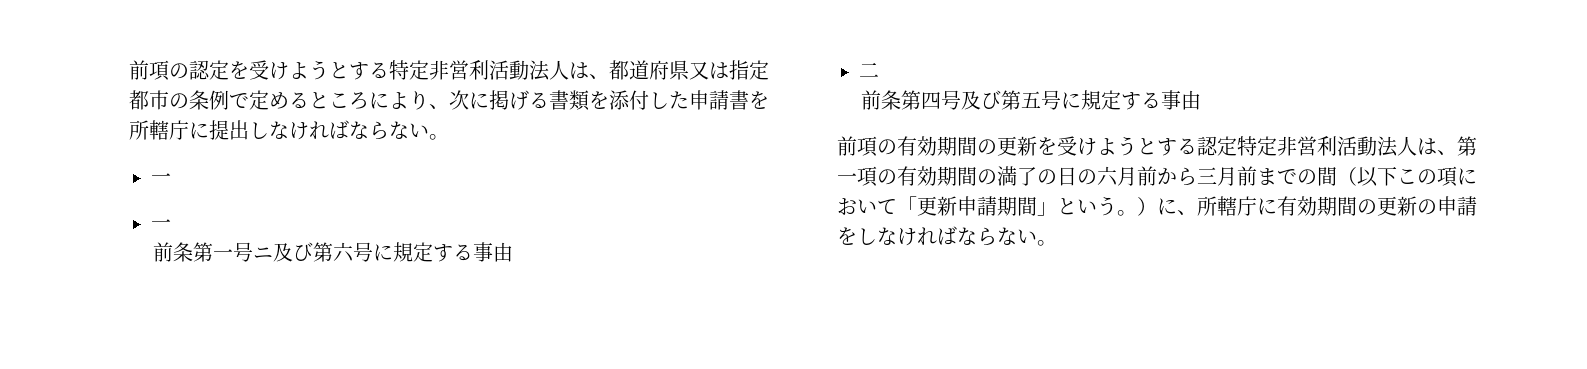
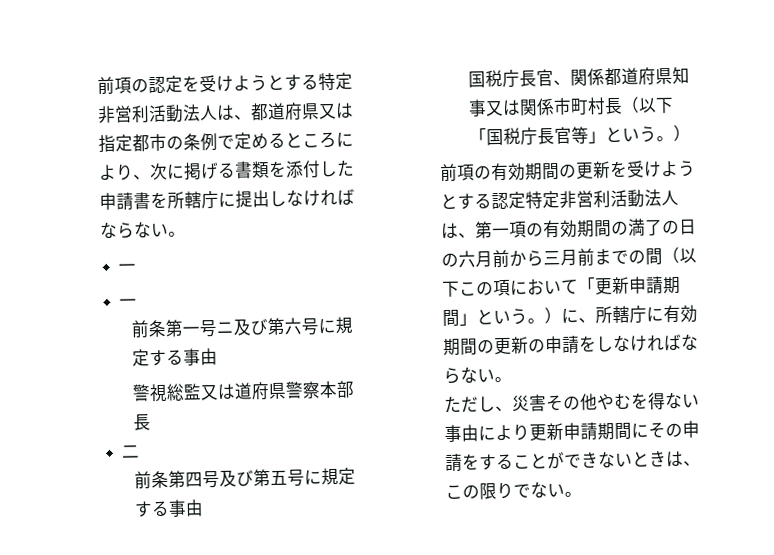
+ 警視総監又は道府県警察本部長
+ 国税庁長官、関係都道府県知事又は関係市町村長（以下「国税庁長官等」という。）
+ ただし、災害その他やむを得ない事由により更新申請期間にその申請をすることができないときは、この限りでない。

